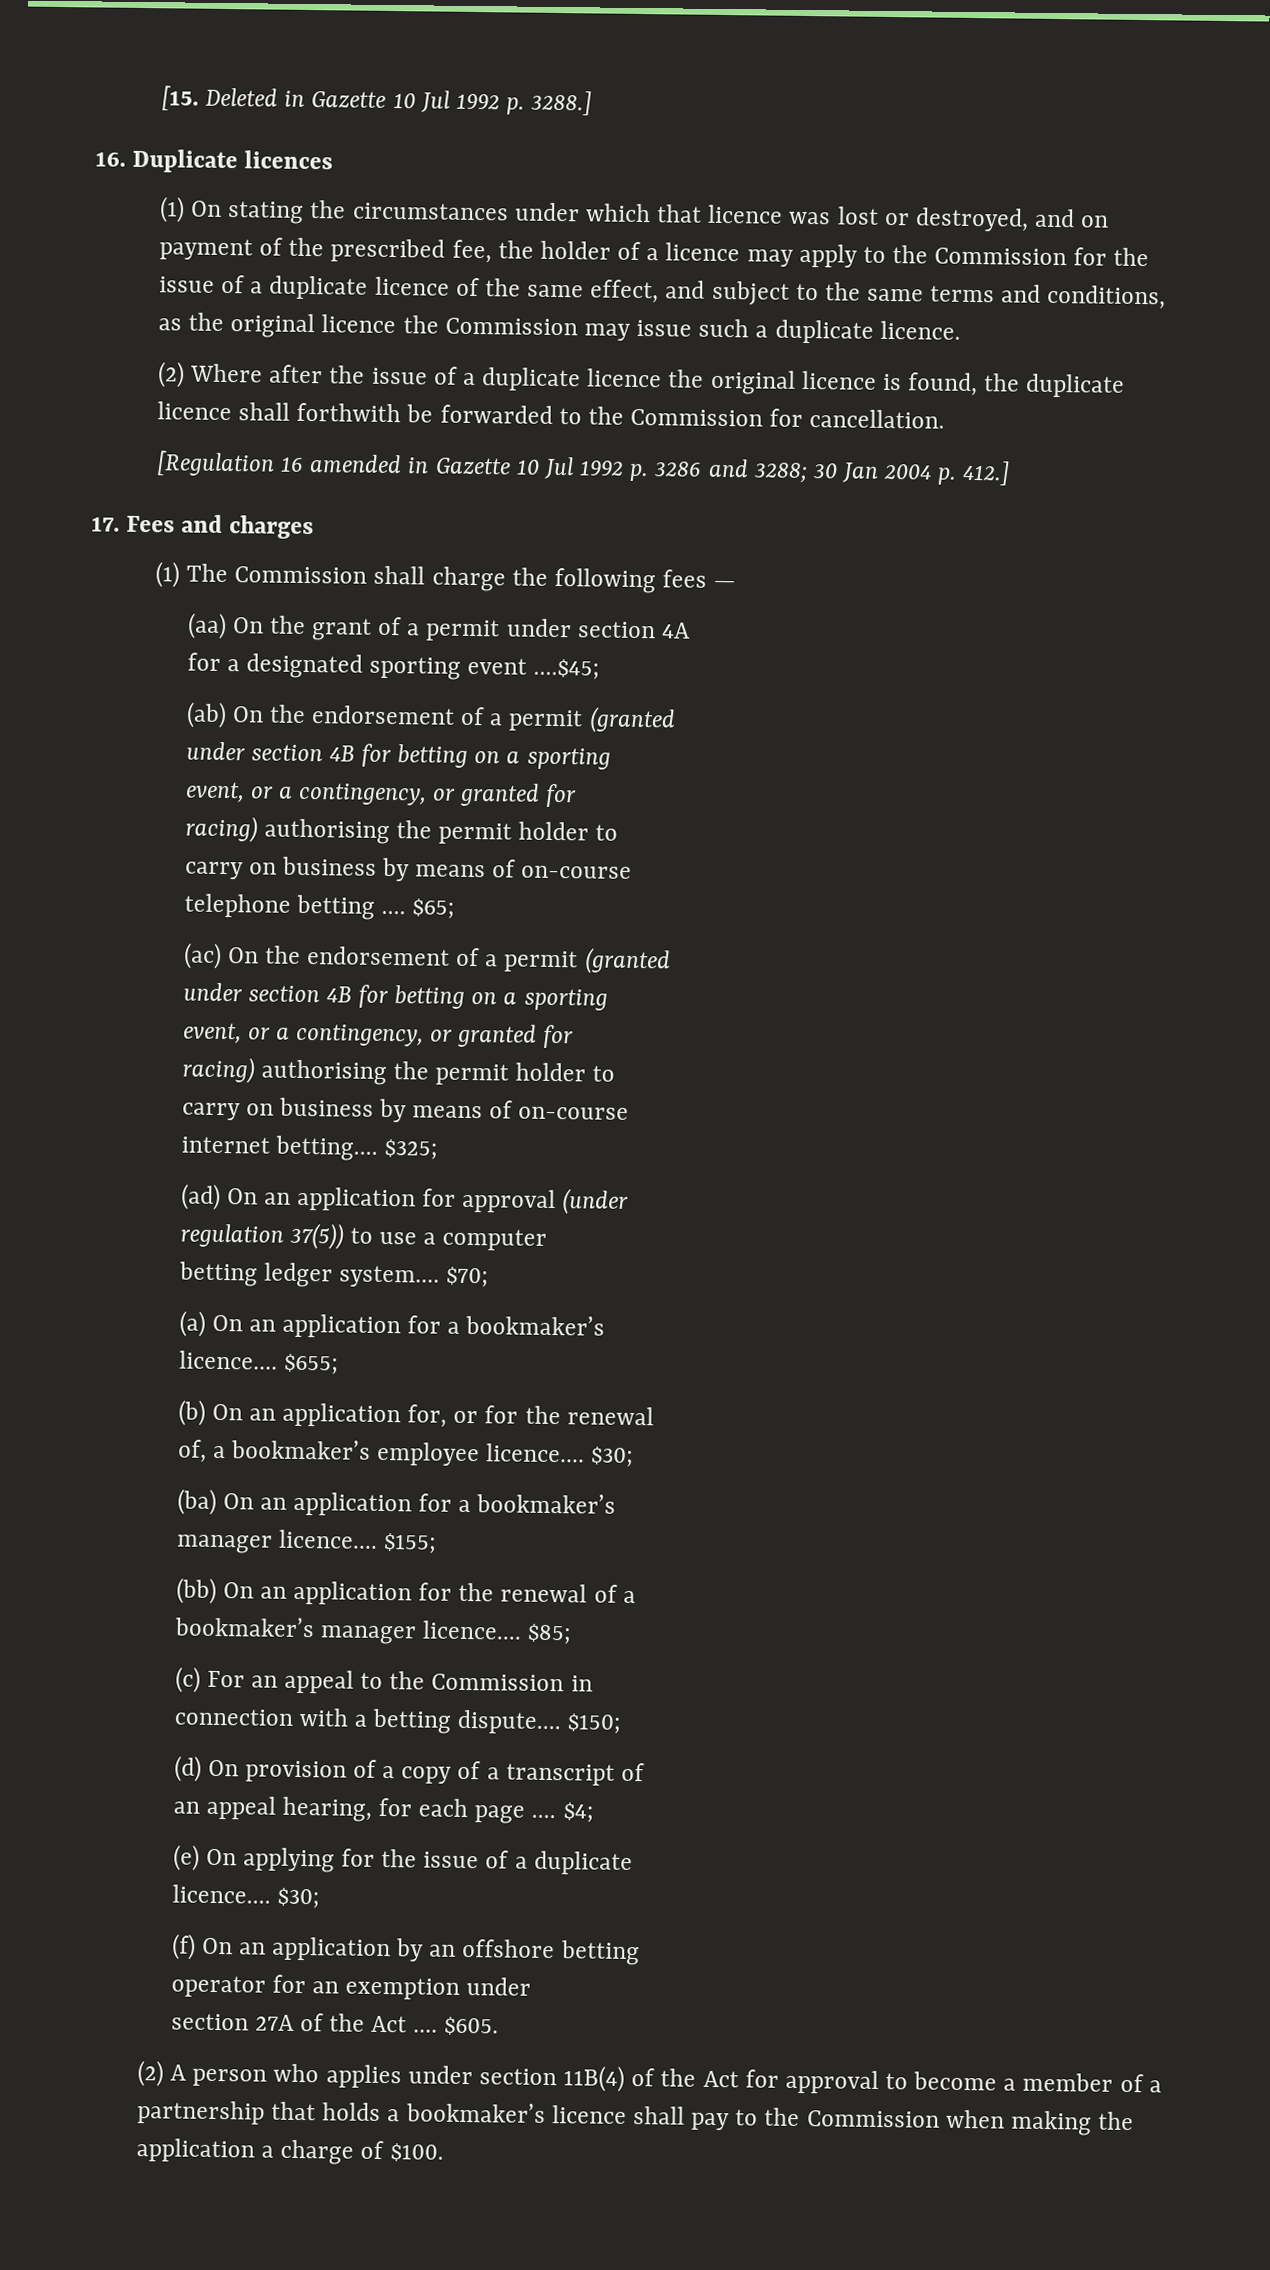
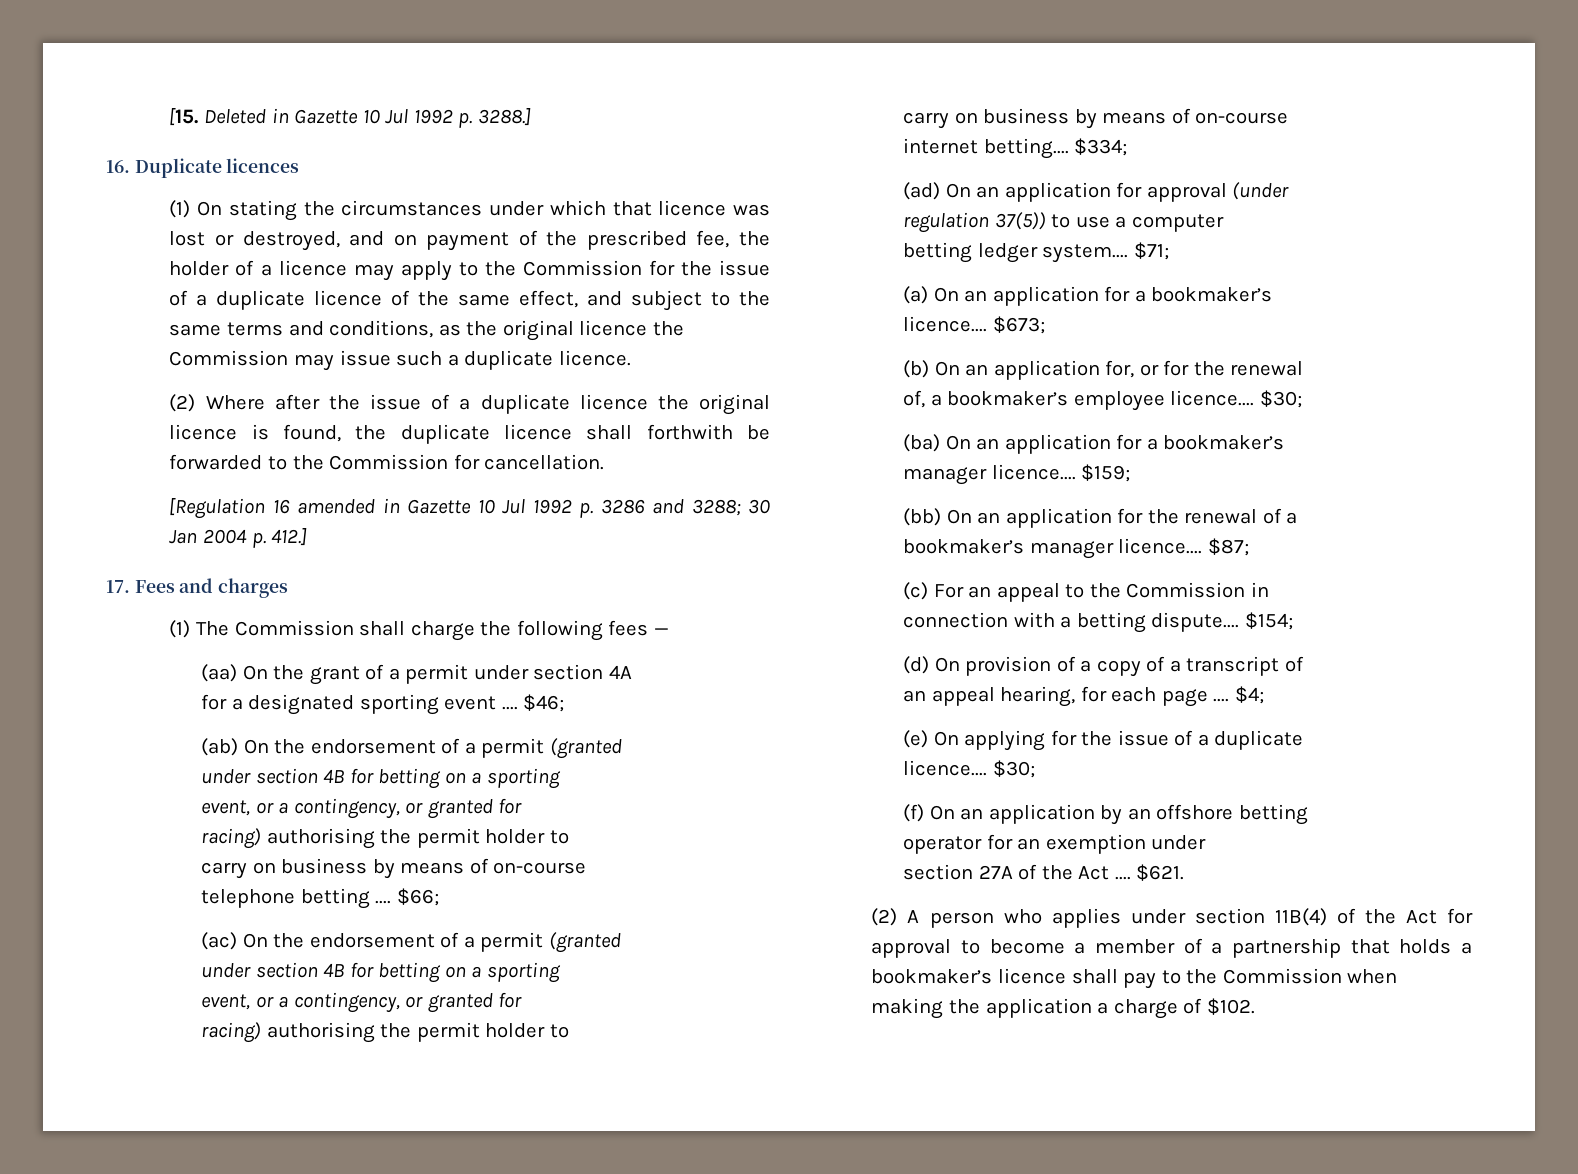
- for a designated sporting event ....$45;
+ for a designated sporting event .... $46;
- $65;
+ $66;
- $325;
+ $334;
- $70;
+ $71;
- $655;
+ $673;
- $155;
+ $159;
- $85;
+ $87;
- $150;
+ $154;
- $605.
+ $621.
- (2) A person who applies under section 11B(4) of the Act for approval to become a member of a partnership that holds a bookmaker’s licence shall pay to the Commission when making the application a charge of $100.
+ (2) A person who applies under section 11B(4) of the Act for approval to become a member of a partnership that holds a bookmaker’s licence shall pay to the Commission when making the application a charge of $102.

